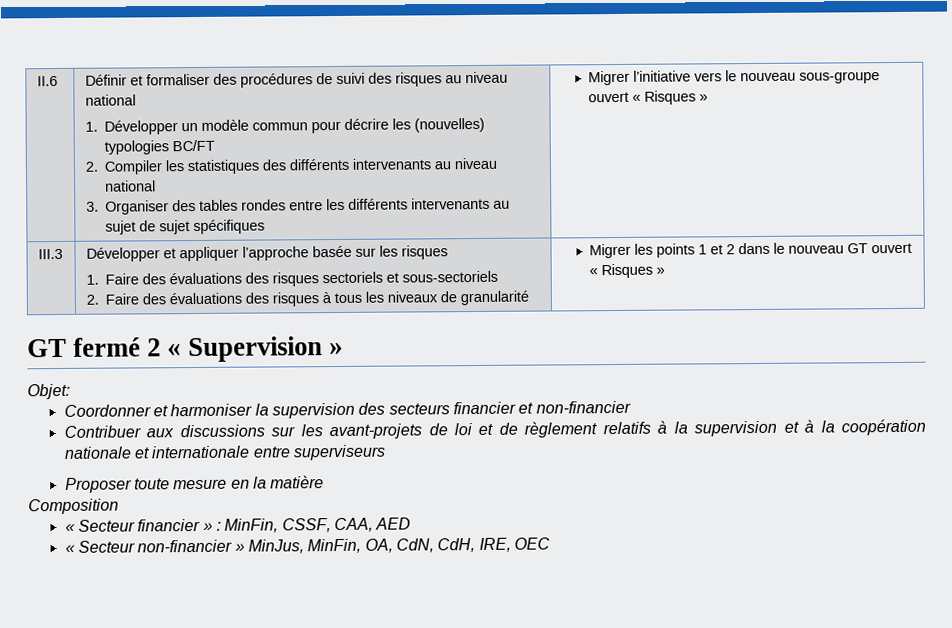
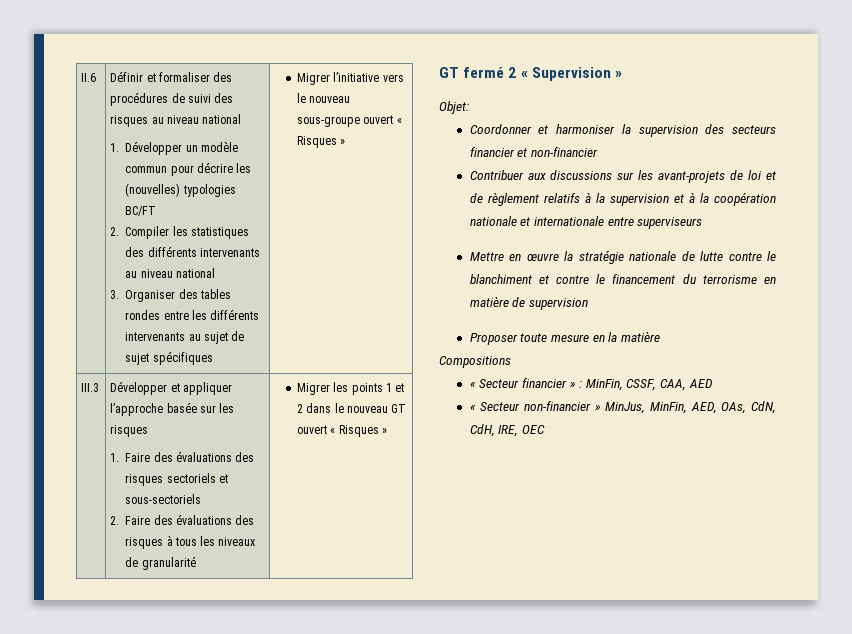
+ Mettre en œuvre la stratégie nationale de lutte contre le blanchiment et contre le financement du terrorisme en matière de supervision
- Composition
+ Compositions
- « Secteur non-financier » MinJus, MinFin, OA, CdN, CdH, IRE, OEC
+ « Secteur non-financier » MinJus, MinFin, AED, OAs, CdN, CdH, IRE, OEC

